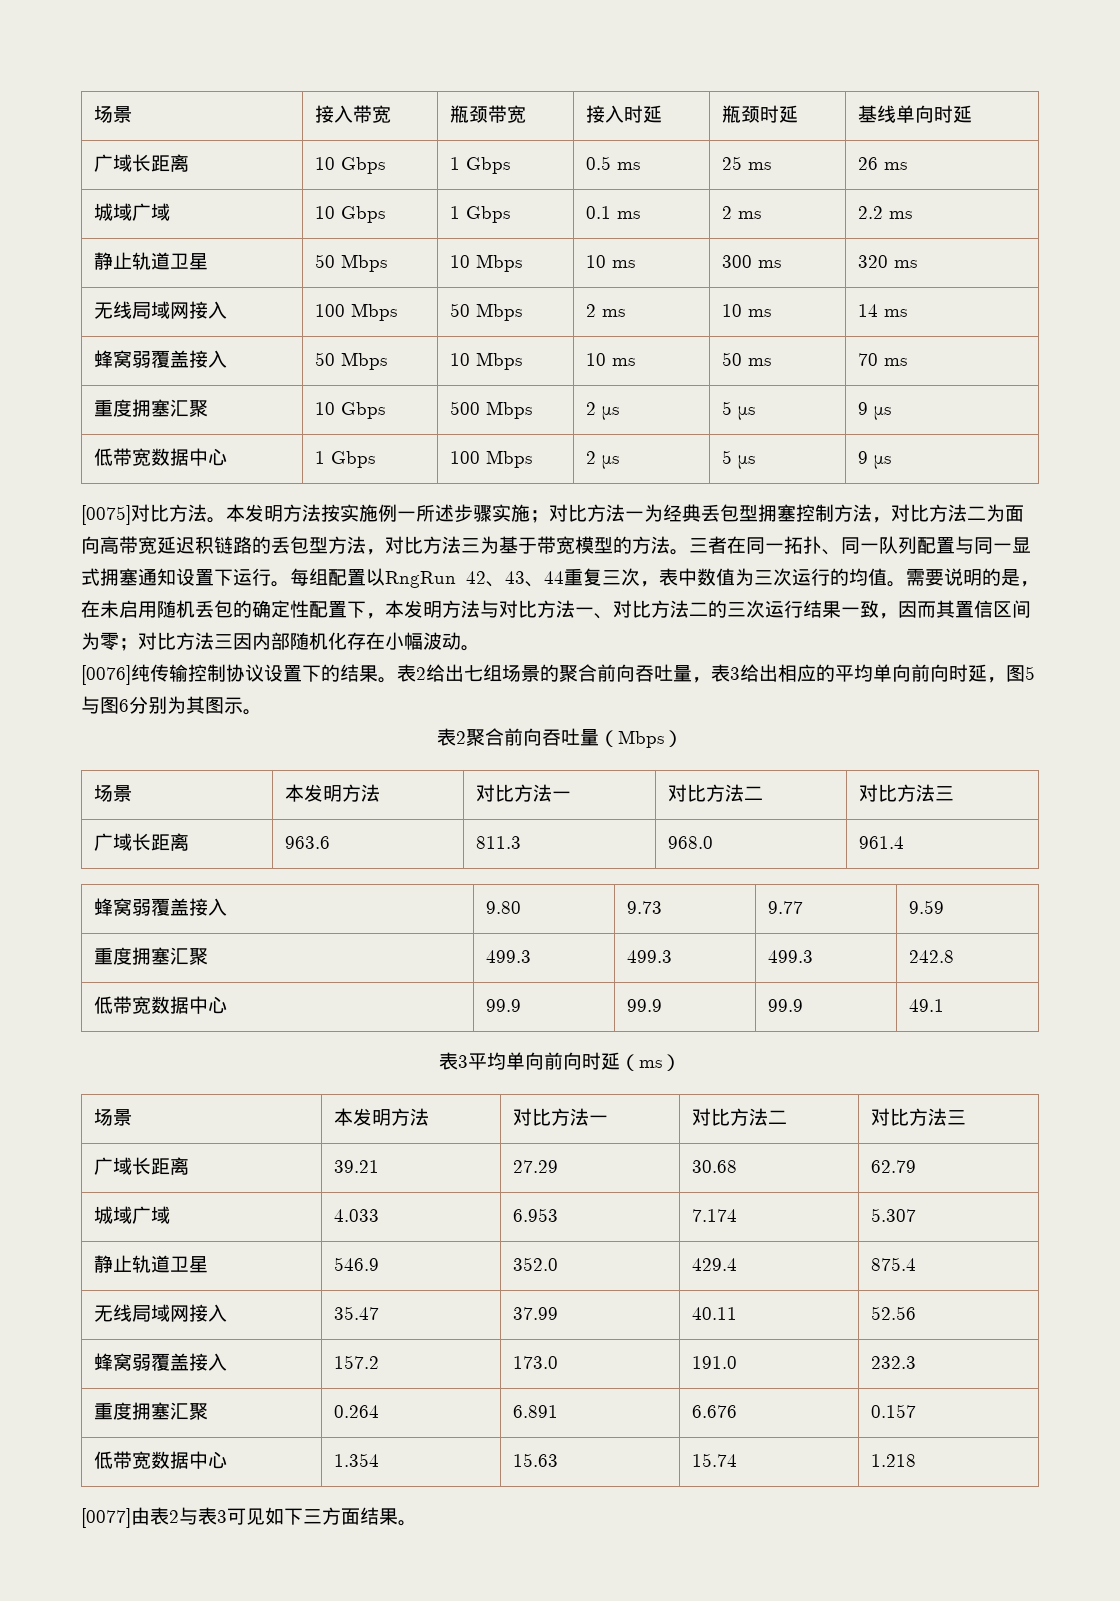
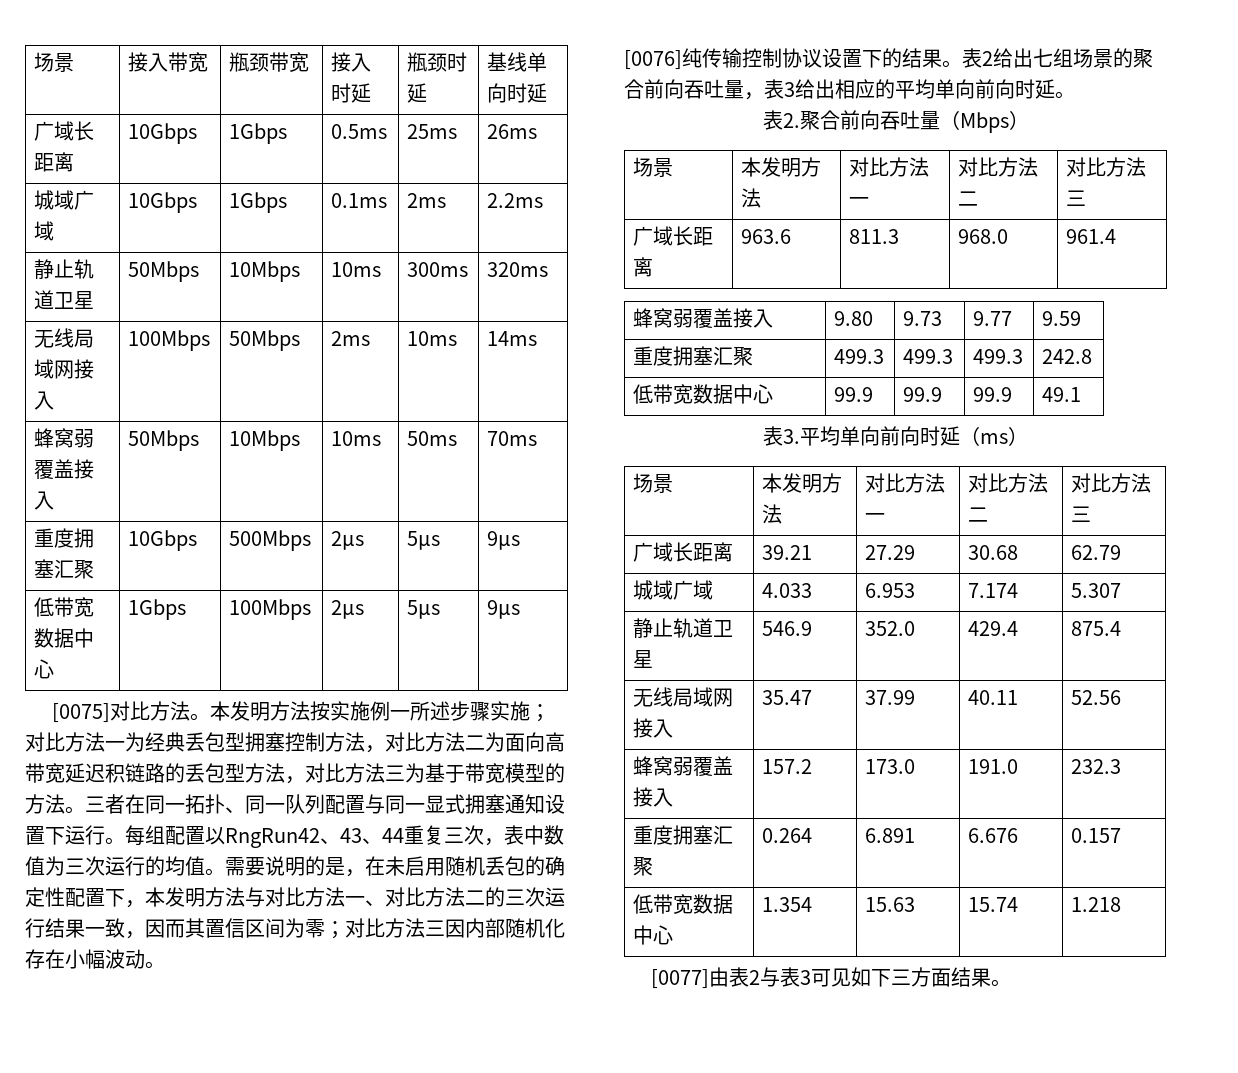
- 广域长距离 | 10 Gbps | 1 Gbps | 0.5 ms | 25 ms | 26 ms
- 城域广域 | 10 Gbps | 1 Gbps | 0.1 ms | 2 ms | 2.2 ms
- 静止轨道卫星 | 50 Mbps | 10 Mbps | 10 ms | 300 ms | 320 ms
- 无线局域网接入 | 100 Mbps | 50 Mbps | 2 ms | 10 ms | 14 ms
- 蜂窝弱覆盖接入 | 50 Mbps | 10 Mbps | 10 ms | 50 ms | 70 ms
- 重度拥塞汇聚 | 10 Gbps | 500 Mbps | 2 μs | 5 μs | 9 μs
- 低带宽数据中心 | 1 Gbps | 100 Mbps | 2 μs | 5 μs | 9 μs
+ 广域长距离 | 10Gbps | 1Gbps | 0.5ms | 25ms | 26ms
+ 城域广域 | 10Gbps | 1Gbps | 0.1ms | 2ms | 2.2ms
+ 静止轨道卫星 | 50Mbps | 10Mbps | 10ms | 300ms | 320ms
+ 无线局域网接入 | 100Mbps | 50Mbps | 2ms | 10ms | 14ms
+ 蜂窝弱覆盖接入 | 50Mbps | 10Mbps | 10ms | 50ms | 70ms
+ 重度拥塞汇聚 | 10Gbps | 500Mbps | 2μs | 5μs | 9μs
+ 低带宽数据中心 | 1Gbps | 100Mbps | 2μs | 5μs | 9μs
- 每组配置以RngRun 42、43、44重复三次，表中数值为三次运行的均值。
+ 每组配置以RngRun42、43、44重复三次，表中数值为三次运行的均值。
- 表2给出七组场景的聚合前向吞吐量，表3给出相应的平均单向前向时延，图5与图6分别为其图示。
+ 表2给出七组场景的聚合前向吞吐量，表3给出相应的平均单向前向时延。
- 表2聚合前向吞吐量（Mbps）
+ 表2.聚合前向吞吐量（Mbps）
- 表3平均单向前向时延（ms）
+ 表3.平均单向前向时延（ms）

